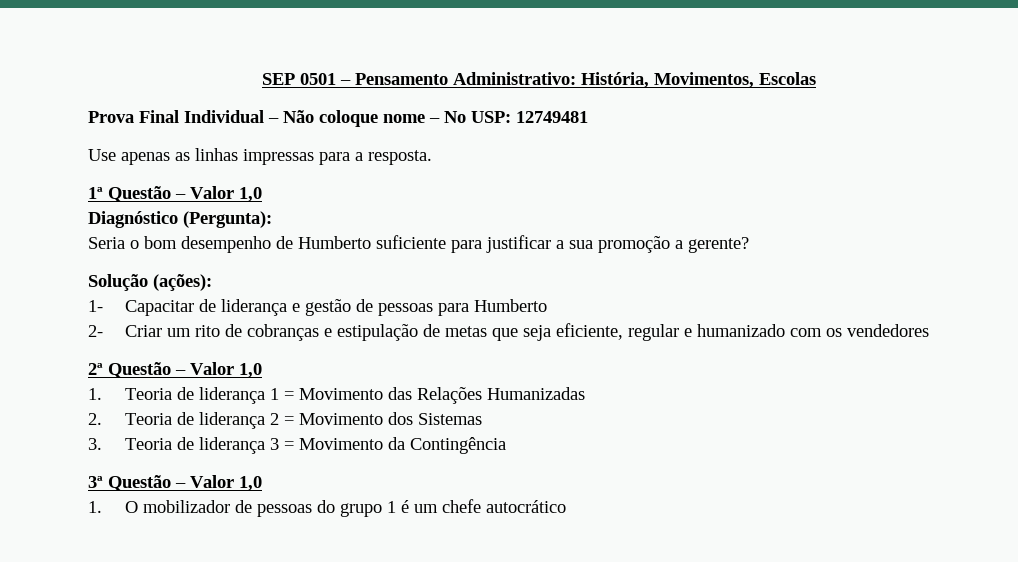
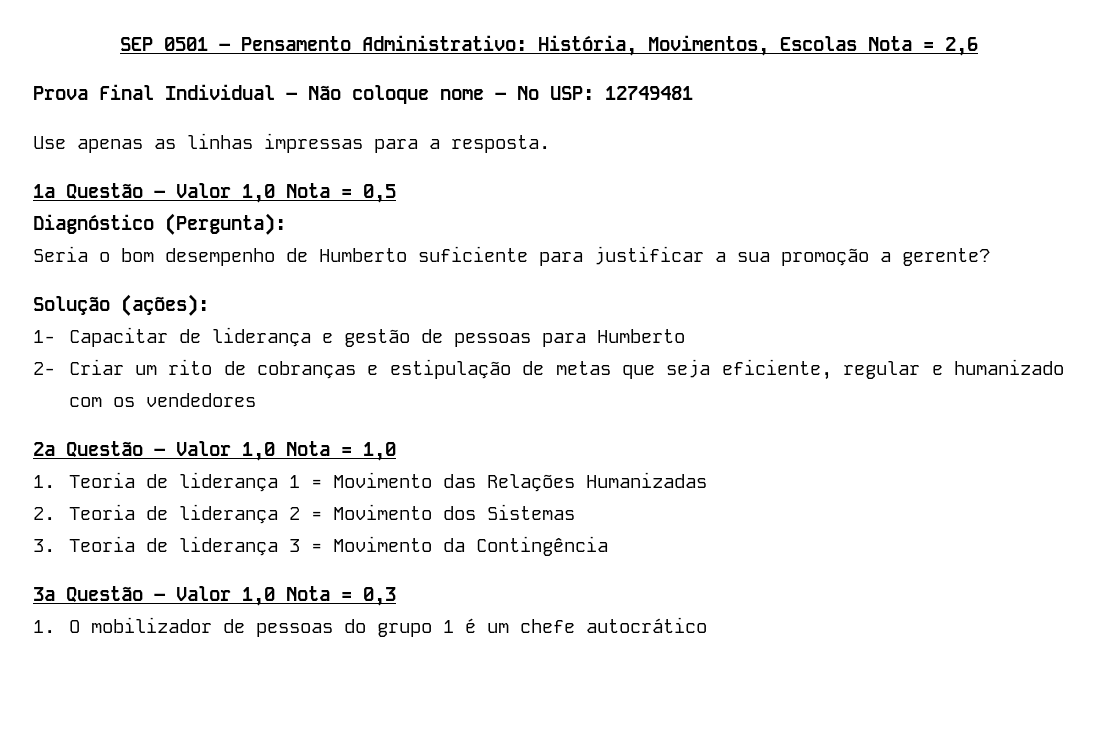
- SEP 0501 – Pensamento Administrativo: História, Movimentos, Escolas
+ SEP 0501 – Pensamento Administrativo: História, Movimentos, Escolas Nota = 2,6
- 1ª Questão – Valor 1,0
+ 1ª Questão – Valor 1,0 Nota = 0,5
- 2ª Questão – Valor 1,0
+ 2ª Questão – Valor 1,0 Nota = 1,0
- 3ª Questão – Valor 1,0
+ 3ª Questão – Valor 1,0 Nota = 0,3

